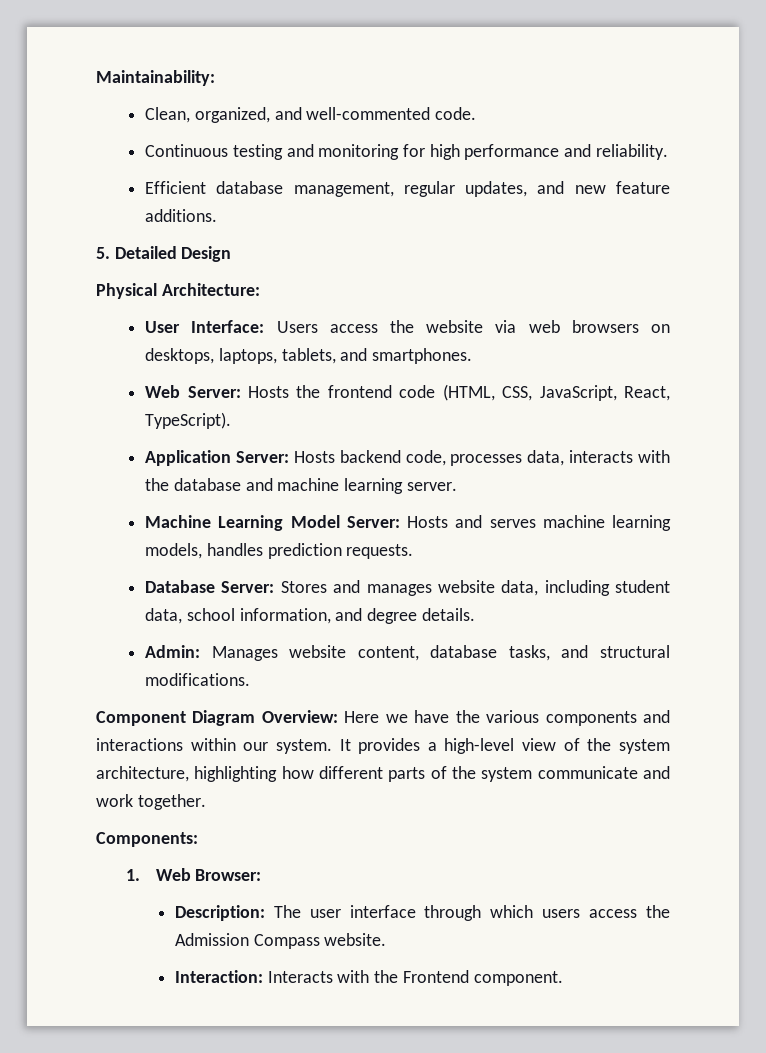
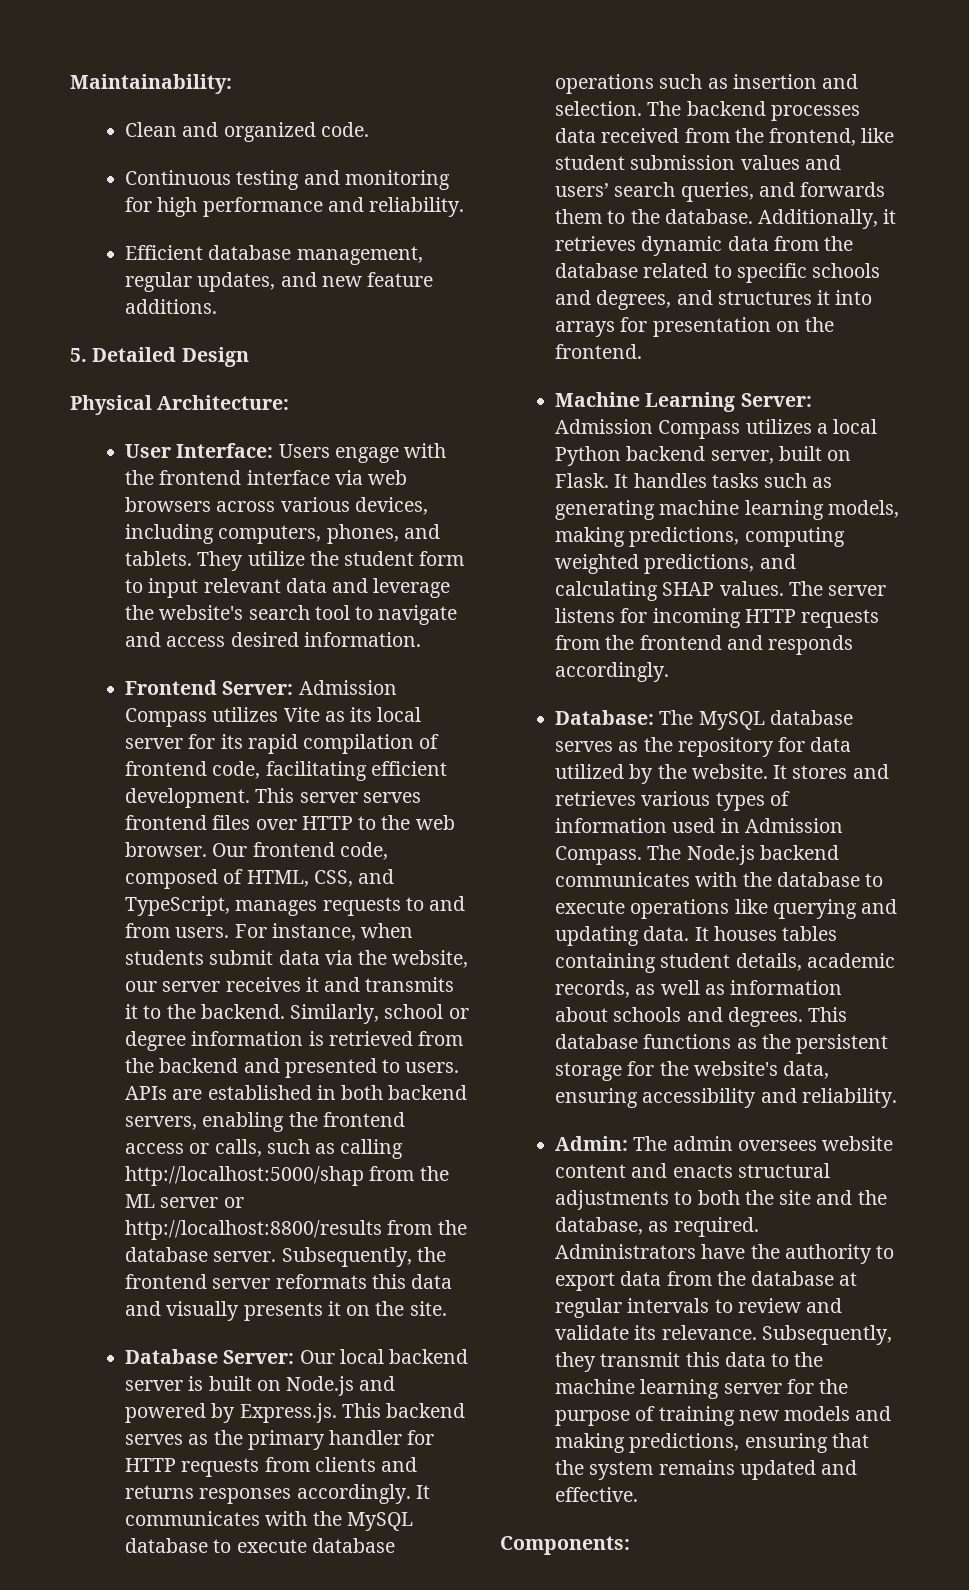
- Clean, organized, and well-commented code.
+ Clean and organized code.
- User Interface: Users access the website via web browsers on desktops, laptops, tablets, and smartphones.
- Web Server: Hosts the frontend code (HTML, CSS, JavaScript, React, TypeScript).
- Application Server: Hosts backend code, processes data, interacts with the database and machine learning server.
- Machine Learning Model Server: Hosts and serves machine learning models, handles prediction requests.
- Database Server: Stores and manages website data, including student data, school information, and degree details.
- Admin: Manages website content, database tasks, and structural modifications.
- Component Diagram Overview: Here we have the various components and interactions within our system. It provides a high-level view of the system architecture, highlighting how different parts of the system communicate and work together.
+ User Interface: Users engage with the frontend interface via web browsers across various devices, including computers, phones, and tablets. They utilize the student form to input relevant data and leverage the website's search tool to navigate and access desired information.
+ Frontend Server: Admission Compass utilizes Vite as its local server for its rapid compilation of frontend code, facilitating efficient development. This server serves frontend files over HTTP to the web browser. Our frontend code, composed of HTML, CSS, and TypeScript, manages requests to and from users. For instance, when students submit data via the website, our server receives it and transmits it to the backend. Similarly, school or degree information is retrieved from the backend and presented to users. APIs are established in both backend servers, enabling the frontend access or calls, such as calling http://localhost:5000/shap from the ML server or http://localhost:8800/results from the database server. Subsequently, the frontend server reformats this data and visually presents it on the site.
+ Database Server: Our local backend server is built on Node.js and powered by Express.js. This backend serves as the primary handler for HTTP requests from clients and returns responses accordingly. It communicates with the MySQL database to execute database operations such as insertion and selection. The backend processes data received from the frontend, like student submission values and users’ search queries, and forwards them to the database. Additionally, it retrieves dynamic data from the database related to specific schools and degrees, and structures it into arrays for presentation on the frontend.
+ Machine Learning Server: Admission Compass utilizes a local Python backend server, built on Flask. It handles tasks such as generating machine learning models, making predictions, computing weighted predictions, and calculating SHAP values. The server listens for incoming HTTP requests from the frontend and responds accordingly.
+ Database: The MySQL database serves as the repository for data utilized by the website. It stores and retrieves various types of information used in Admission Compass. The Node.js backend communicates with the database to execute operations like querying and updating data. It houses tables containing student details, academic records, as well as information about schools and degrees. This database functions as the persistent storage for the website's data, ensuring accessibility and reliability.
+ Admin: The admin oversees website content and enacts structural adjustments to both the site and the database, as required. Administrators have the authority to export data from the database at regular intervals to review and validate its relevance. Subsequently, they transmit this data to the machine learning server for the purpose of training new models and making predictions, ensuring that the system remains updated and effective.
  Components:
- 1. Web Browser:
- Description: The user interface through which users access the Admission Compass website.
- Interaction: Interacts with the Frontend component.

